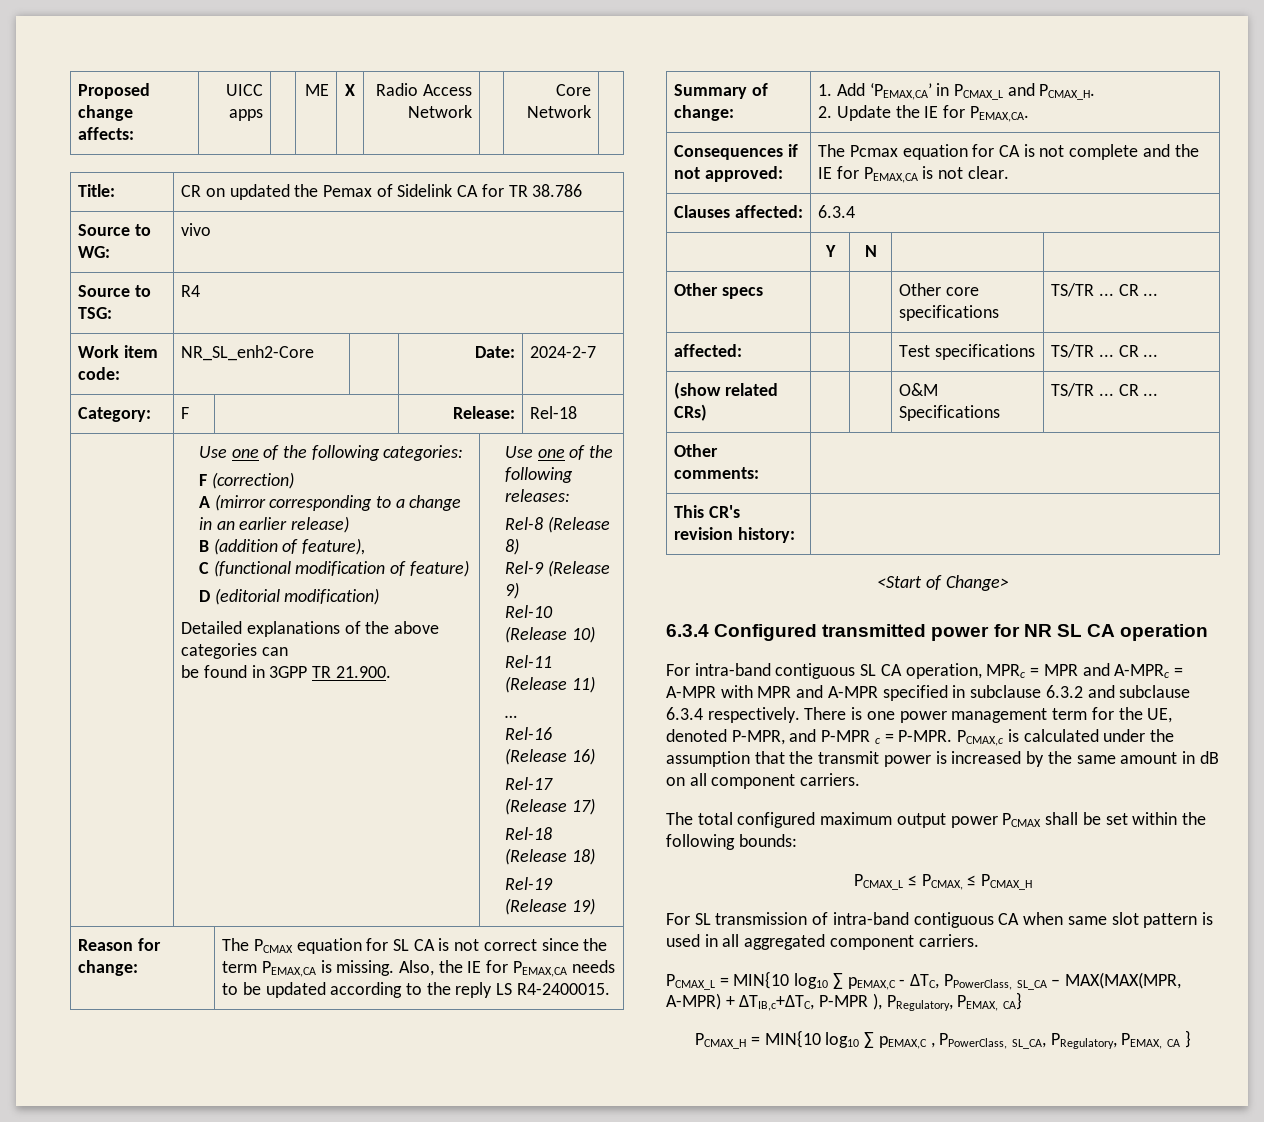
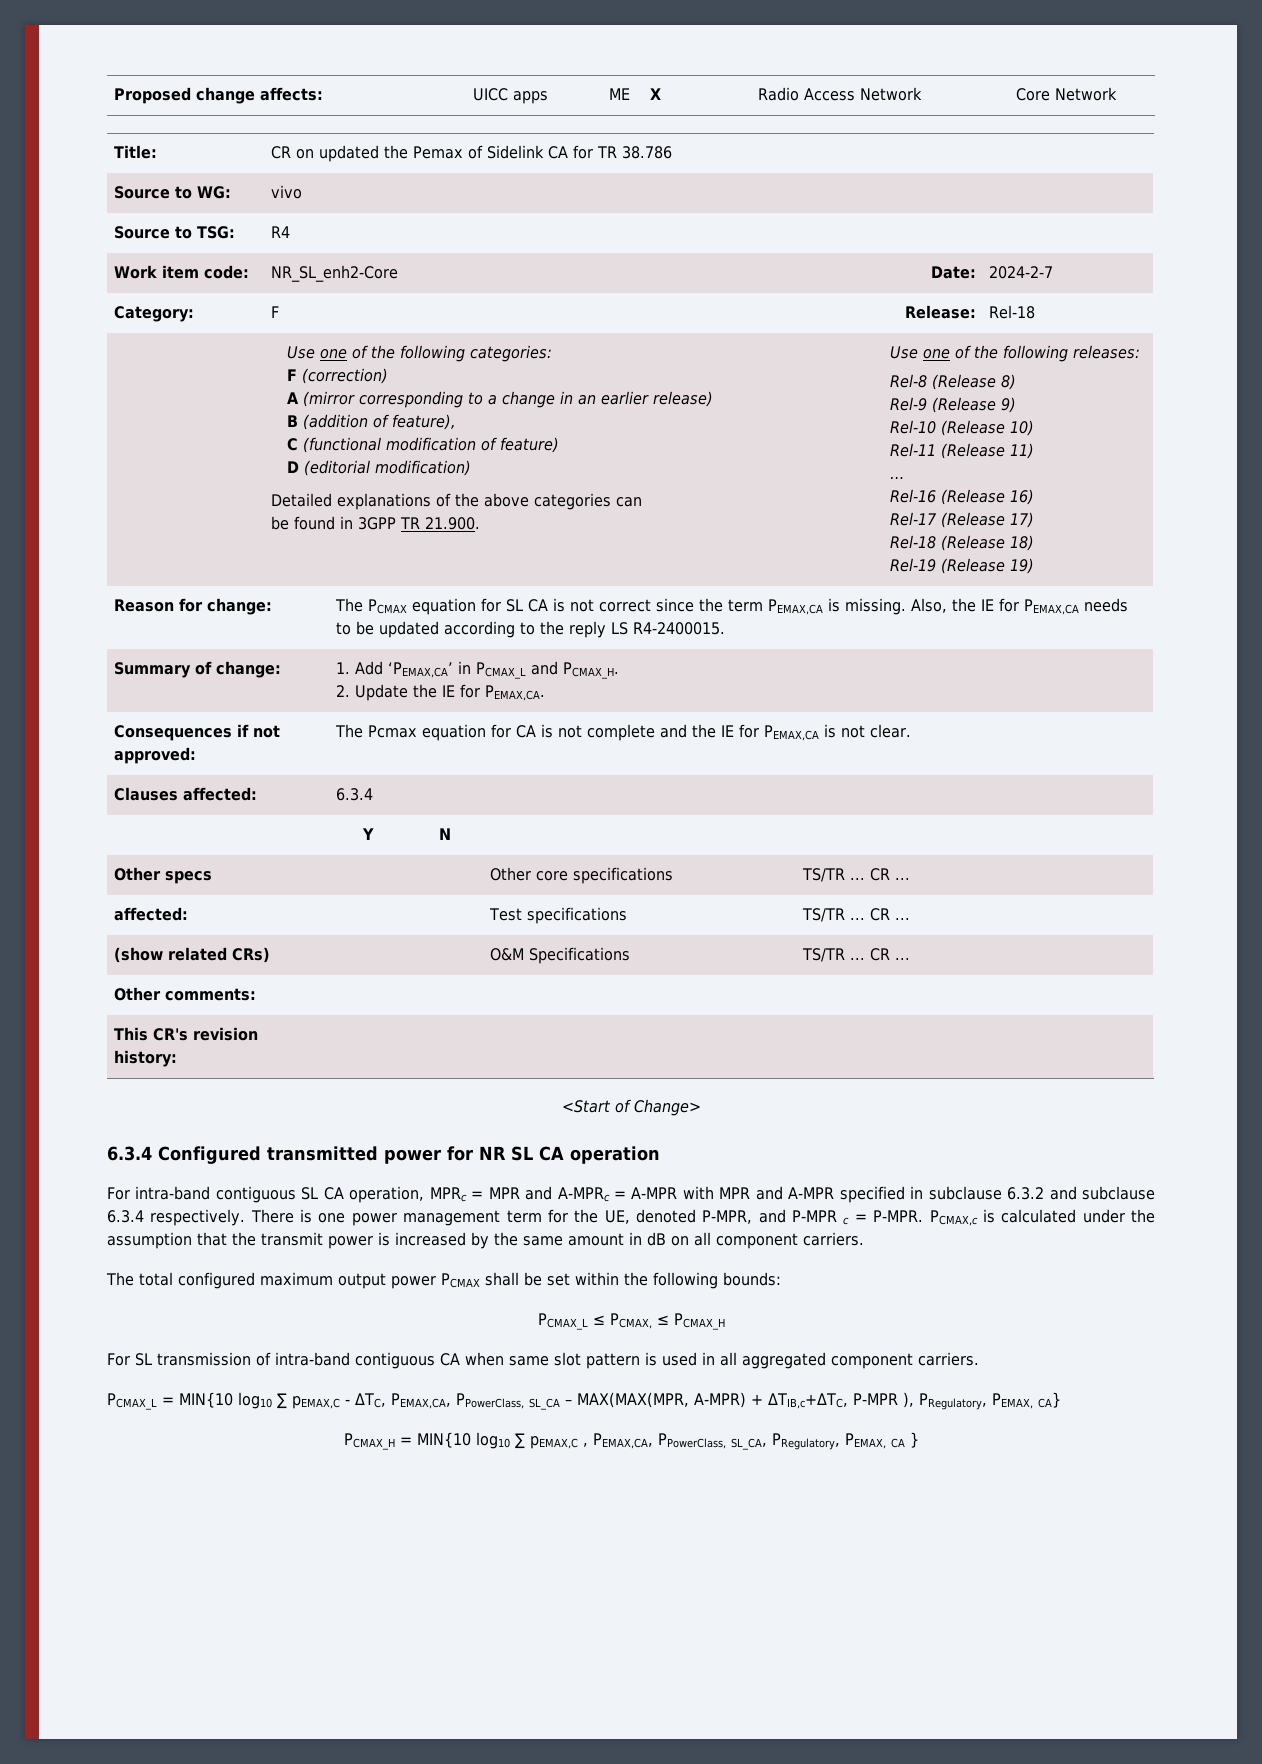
- PCMAX_L = MIN{10 log10 ∑ pEMAX,C - ΔTC, PPowerClass, SL_CA – MAX(MAX(MPR, A-MPR) + ΔTIB,c+ΔTC, P-MPR ), PRegulatory, PEMAX, CA}
+ PCMAX_L = MIN{10 log10 ∑ pEMAX,C - ΔTC, PEMAX,CA, PPowerClass, SL_CA – MAX(MAX(MPR, A-MPR) + ΔTIB,c+ΔTC, P-MPR ), PRegulatory, PEMAX, CA}
- PCMAX_H = MIN{10 log10 ∑ pEMAX,C , PPowerClass, SL_CA, PRegulatory, PEMAX, CA }
+ PCMAX_H = MIN{10 log10 ∑ pEMAX,C , PEMAX,CA, PPowerClass, SL_CA, PRegulatory, PEMAX, CA }

